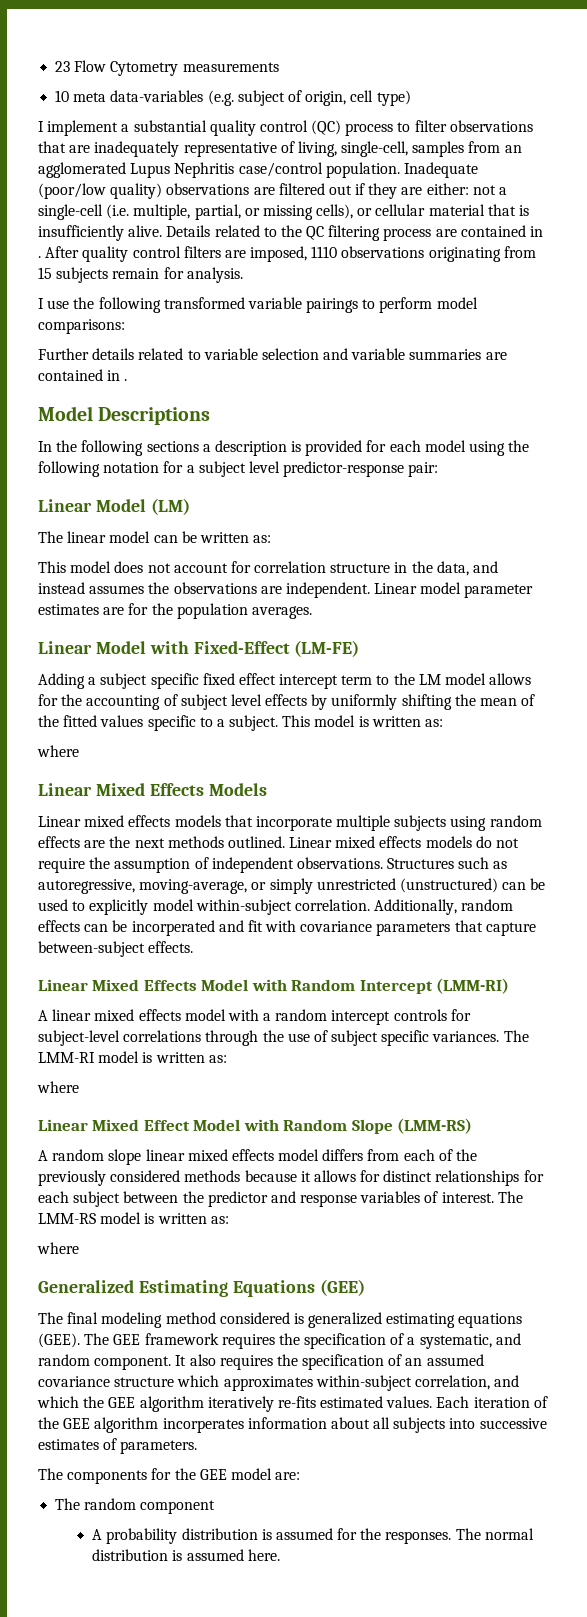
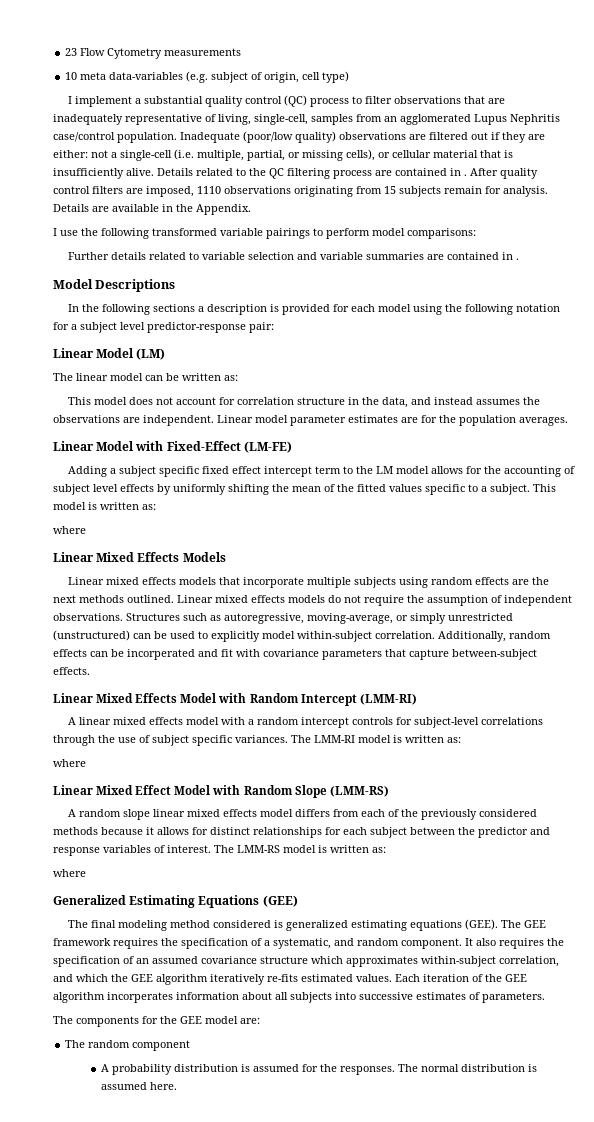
+ Details are available in the Appendix.

